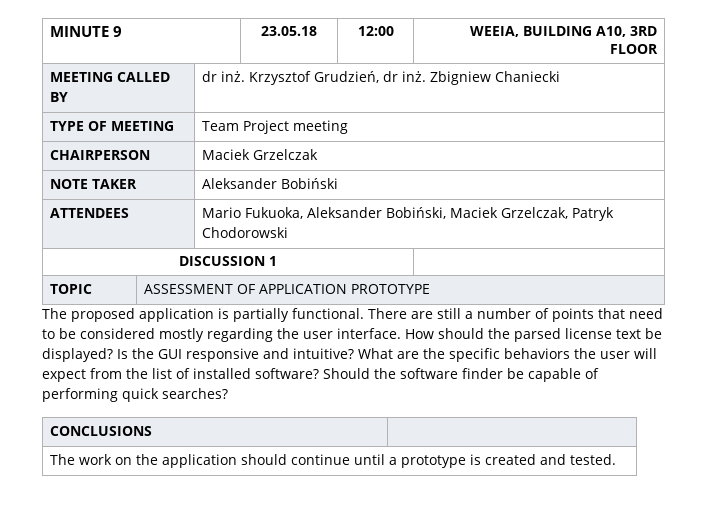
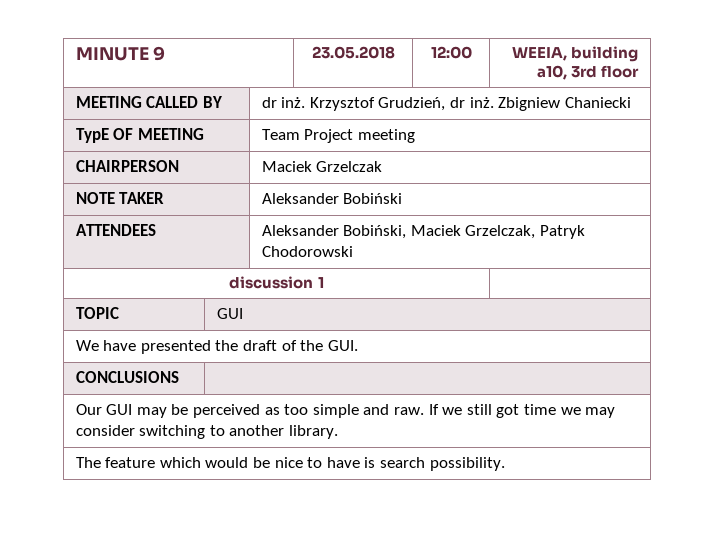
- MINUTE 9 | 23.05.18 | 12:00 | WEEIA, BUILDING A10, 3RD FLOOR
+ MINUTE 9 | 23.05.2018 | 12:00 | WEEIA, building a10, 3rd floor
- TYPE OF MEETING | Team Project meeting
+ TypE OF MEETING | Team Project meeting
- ATTENDEES | Mario Fukuoka, Aleksander Bobiński, Maciek Grzelczak, Patryk Chodorowski
+ ATTENDEES | Aleksander Bobiński, Maciek Grzelczak, Patryk Chodorowski
- DISCUSSION 1 |
+ discussion 1 |
- TOPIC | ASSESSMENT OF APPLICATION PROTOTYPE
- The proposed application is partially functional. There are still a number of points that need to be considered mostly regarding the user interface. How should the parsed license text be displayed? Is the GUI responsive and intuitive? What are the specific behaviors the user will expect from the list of installed software? Should the software finder be capable of performing quick searches?
+ TOPIC | GUI
+ We have presented the draft of the GUI.
  CONCLUSIONS |
- The work on the application should continue until a prototype is created and tested.
+ Our GUI may be perceived as too simple and raw. If we still got time we may consider switching to another library.
+ The feature which would be nice to have is search possibility.

